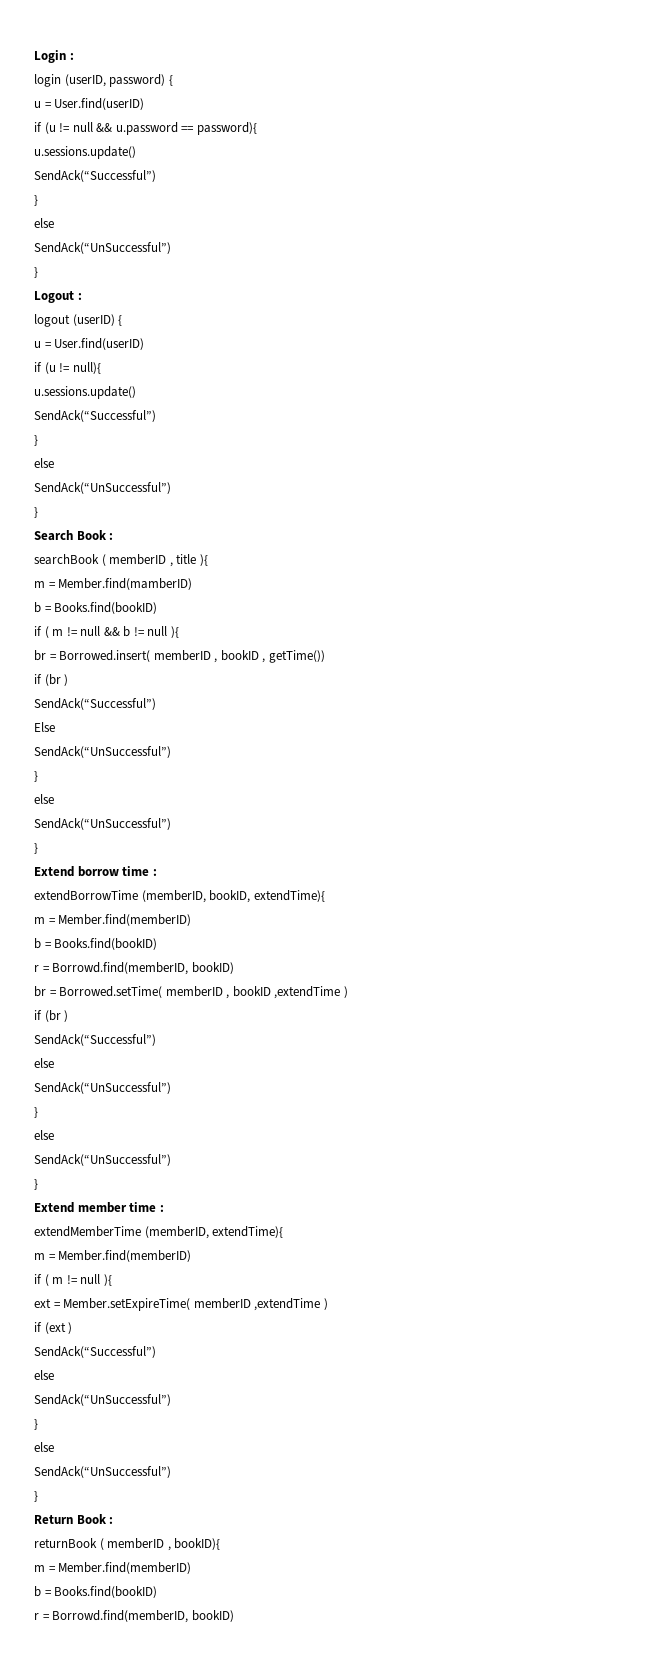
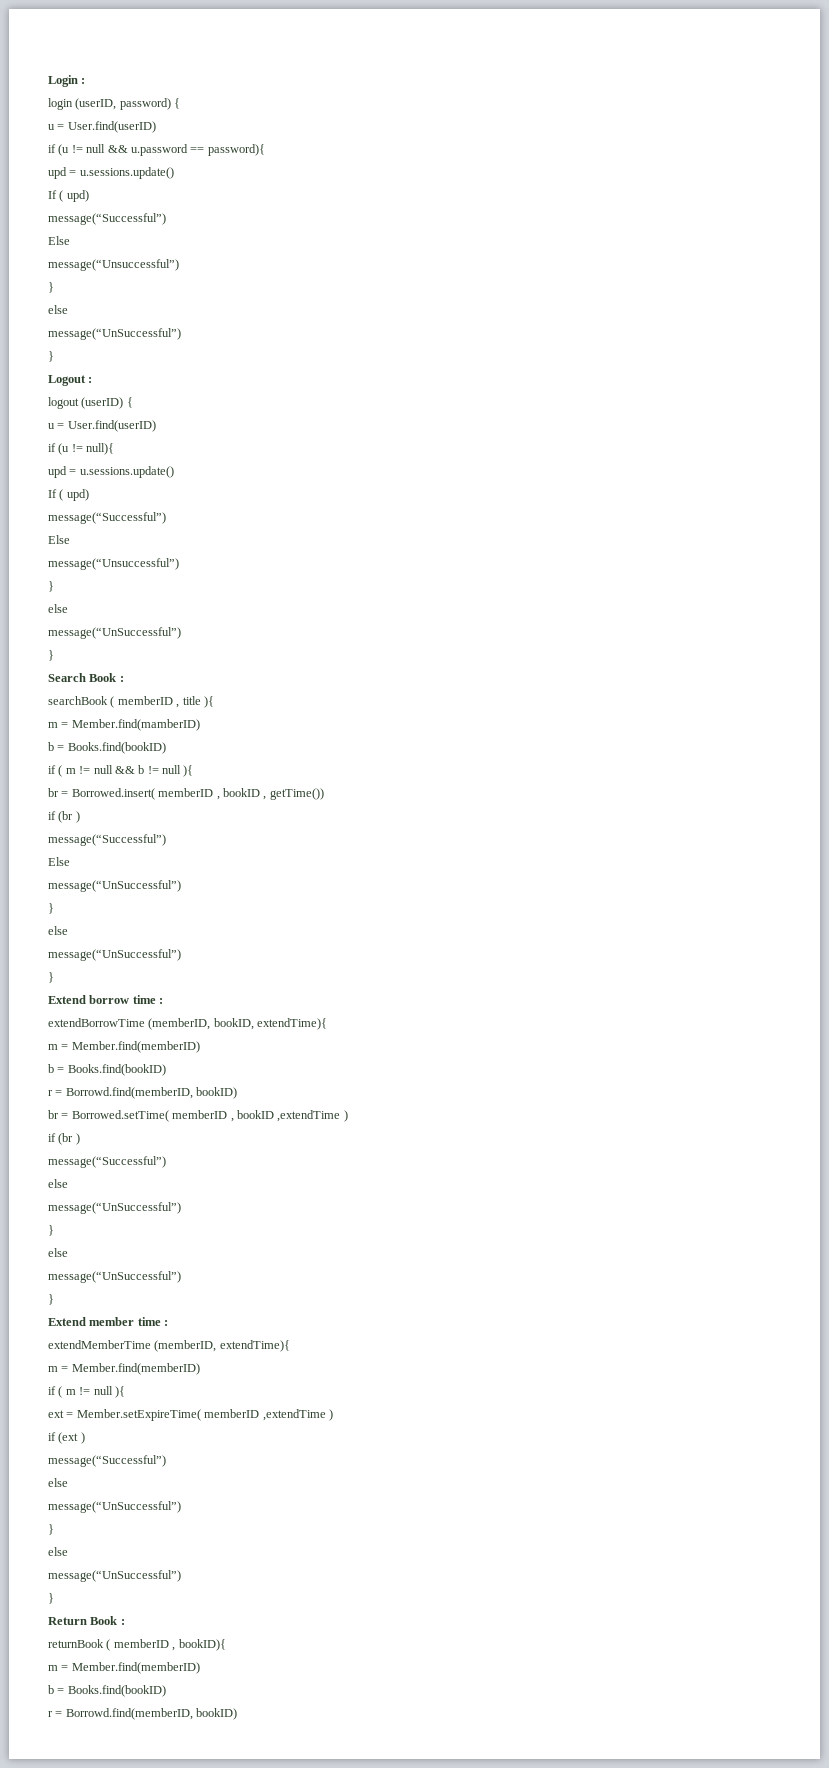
  if (u != null && u.password == password){
- u.sessions.update()
- SendAck(“Successful”)
+ upd = u.sessions.update()
+ If ( upd)
+ message(“Successful”)
+ Else
+ message(“Unsuccessful”)
  }
  else
- SendAck(“UnSuccessful”)
+ message(“UnSuccessful”)
  if (u != null){
- u.sessions.update()
- SendAck(“Successful”)
+ upd = u.sessions.update()
+ If ( upd)
+ message(“Successful”)
+ Else
+ message(“Unsuccessful”)
  }
  else
- SendAck(“UnSuccessful”)
+ message(“UnSuccessful”)
  br = Borrowed.insert( memberID , bookID , getTime())
  if (br )
- SendAck(“Successful”)
+ message(“Successful”)
  Else
- SendAck(“UnSuccessful”)
+ message(“UnSuccessful”)
  }
  else
- SendAck(“UnSuccessful”)
+ message(“UnSuccessful”)
  br = Borrowed.setTime( memberID , bookID ,extendTime )
  if (br )
- SendAck(“Successful”)
+ message(“Successful”)
  else
- SendAck(“UnSuccessful”)
+ message(“UnSuccessful”)
  }
  else
- SendAck(“UnSuccessful”)
+ message(“UnSuccessful”)
  if (ext )
- SendAck(“Successful”)
+ message(“Successful”)
  else
- SendAck(“UnSuccessful”)
+ message(“UnSuccessful”)
  }
  else
- SendAck(“UnSuccessful”)
+ message(“UnSuccessful”)

